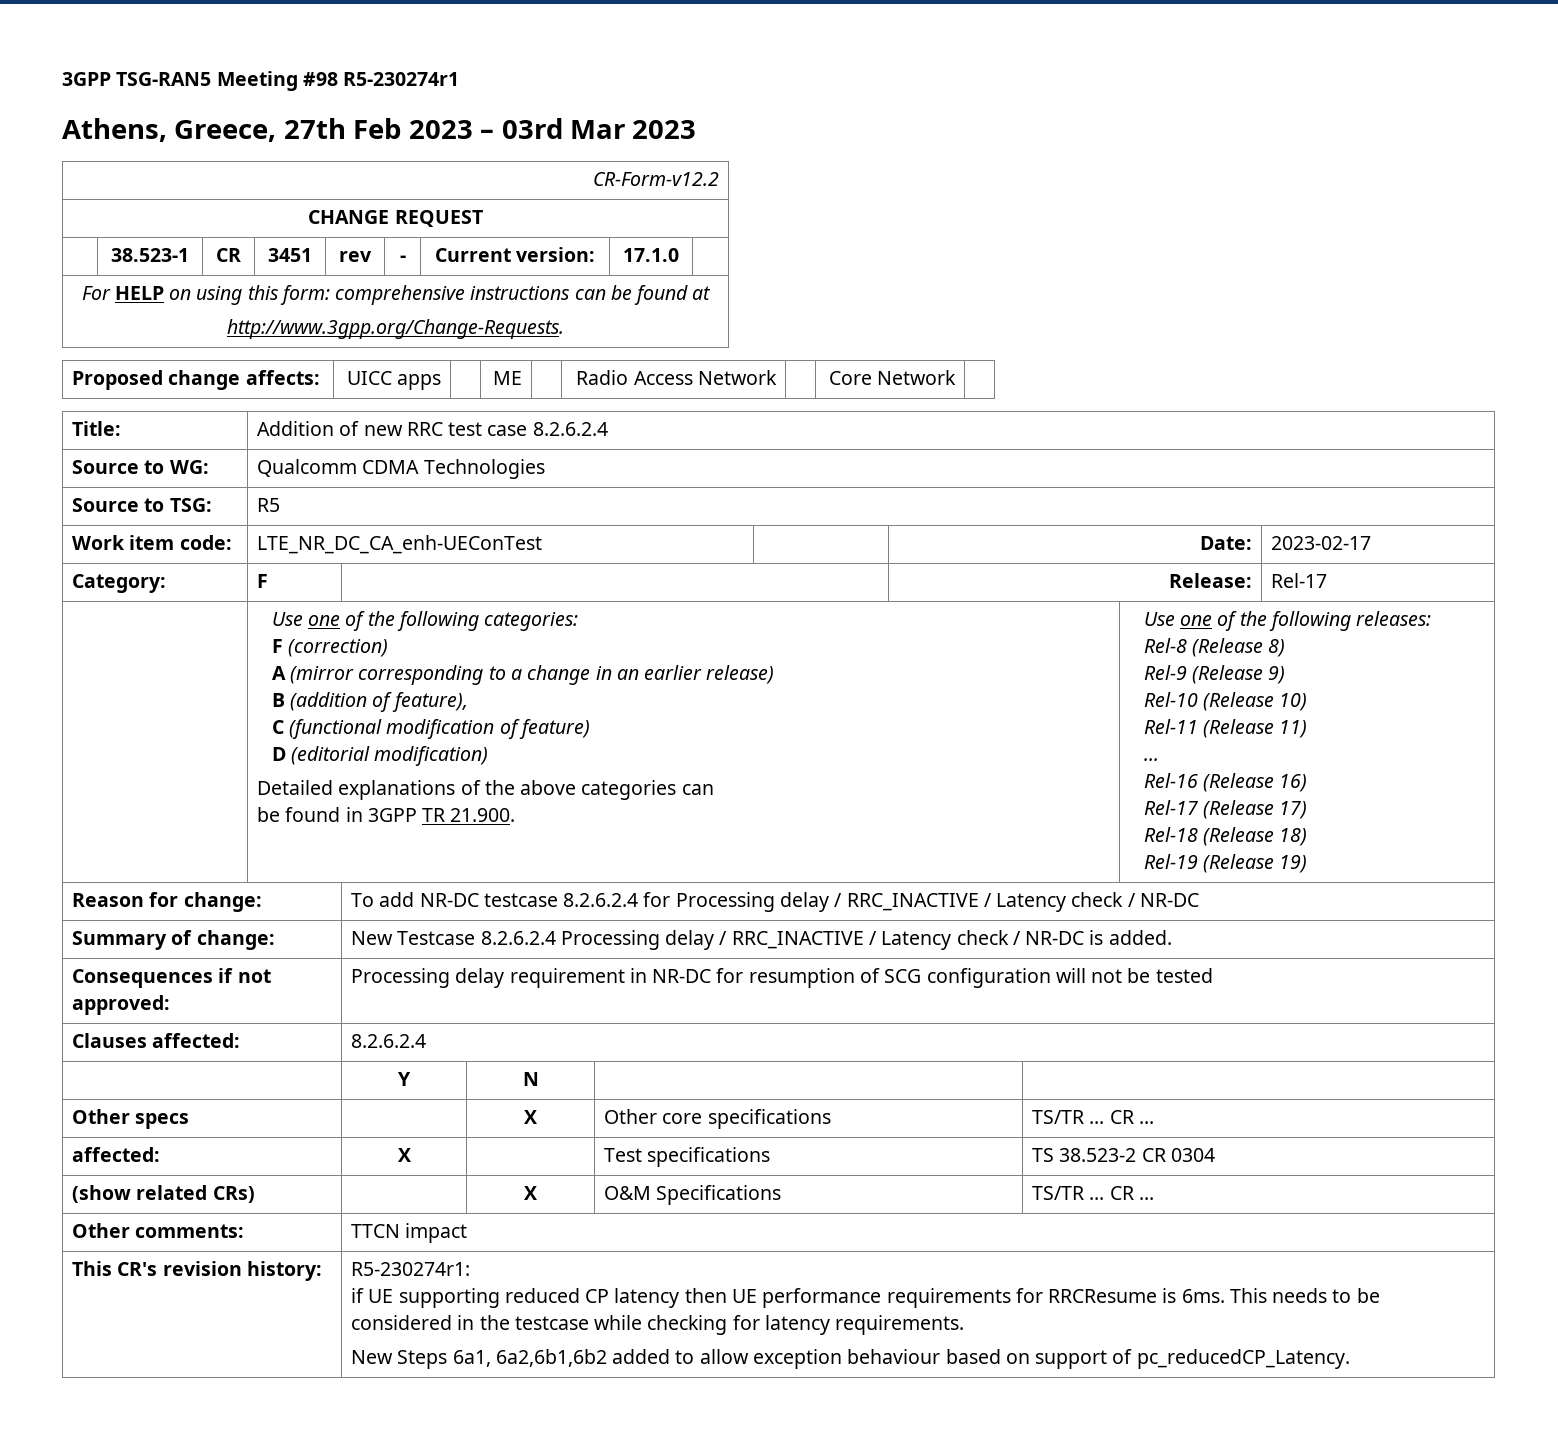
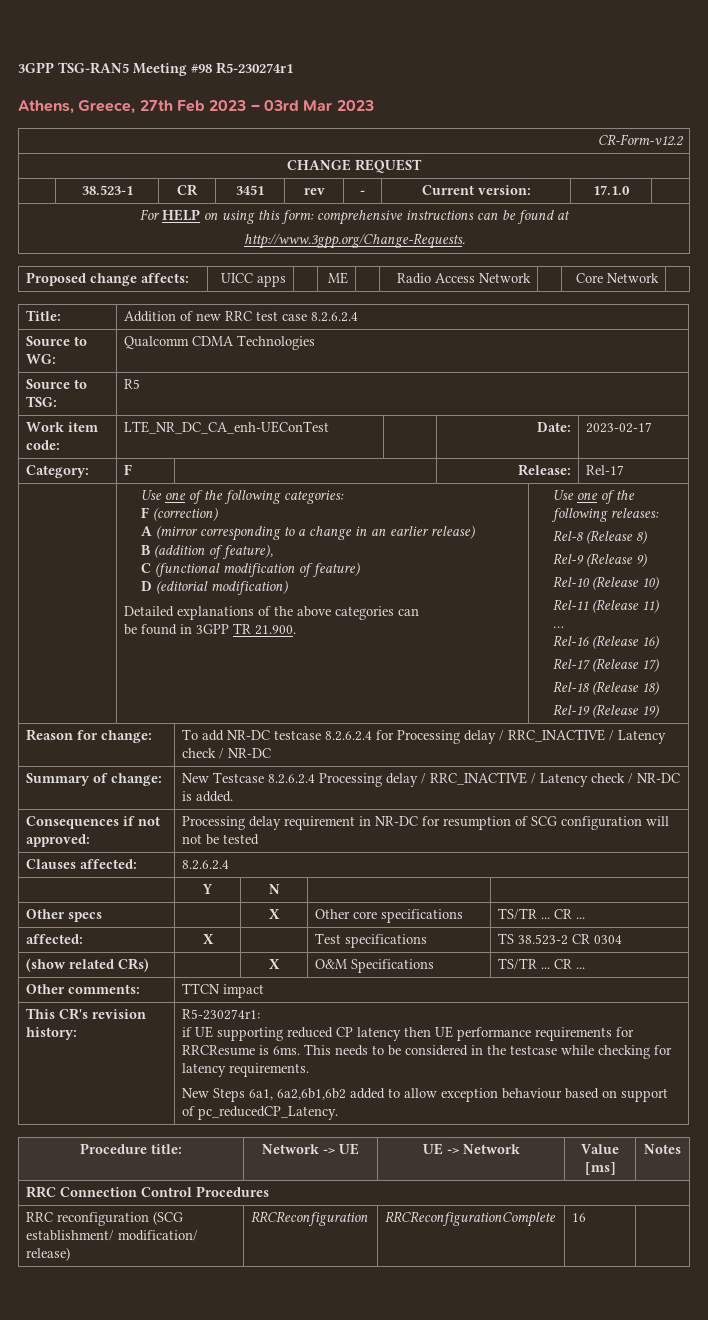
+ Procedure title: | Network -> UE | UE -> Network | Value [ms] | Notes
+ RRC Connection Control Procedures
+ RRC reconfiguration (SCG establishment/ modification/ release) | RRCReconfiguration | RRCReconfigurationComplete | 16 |

